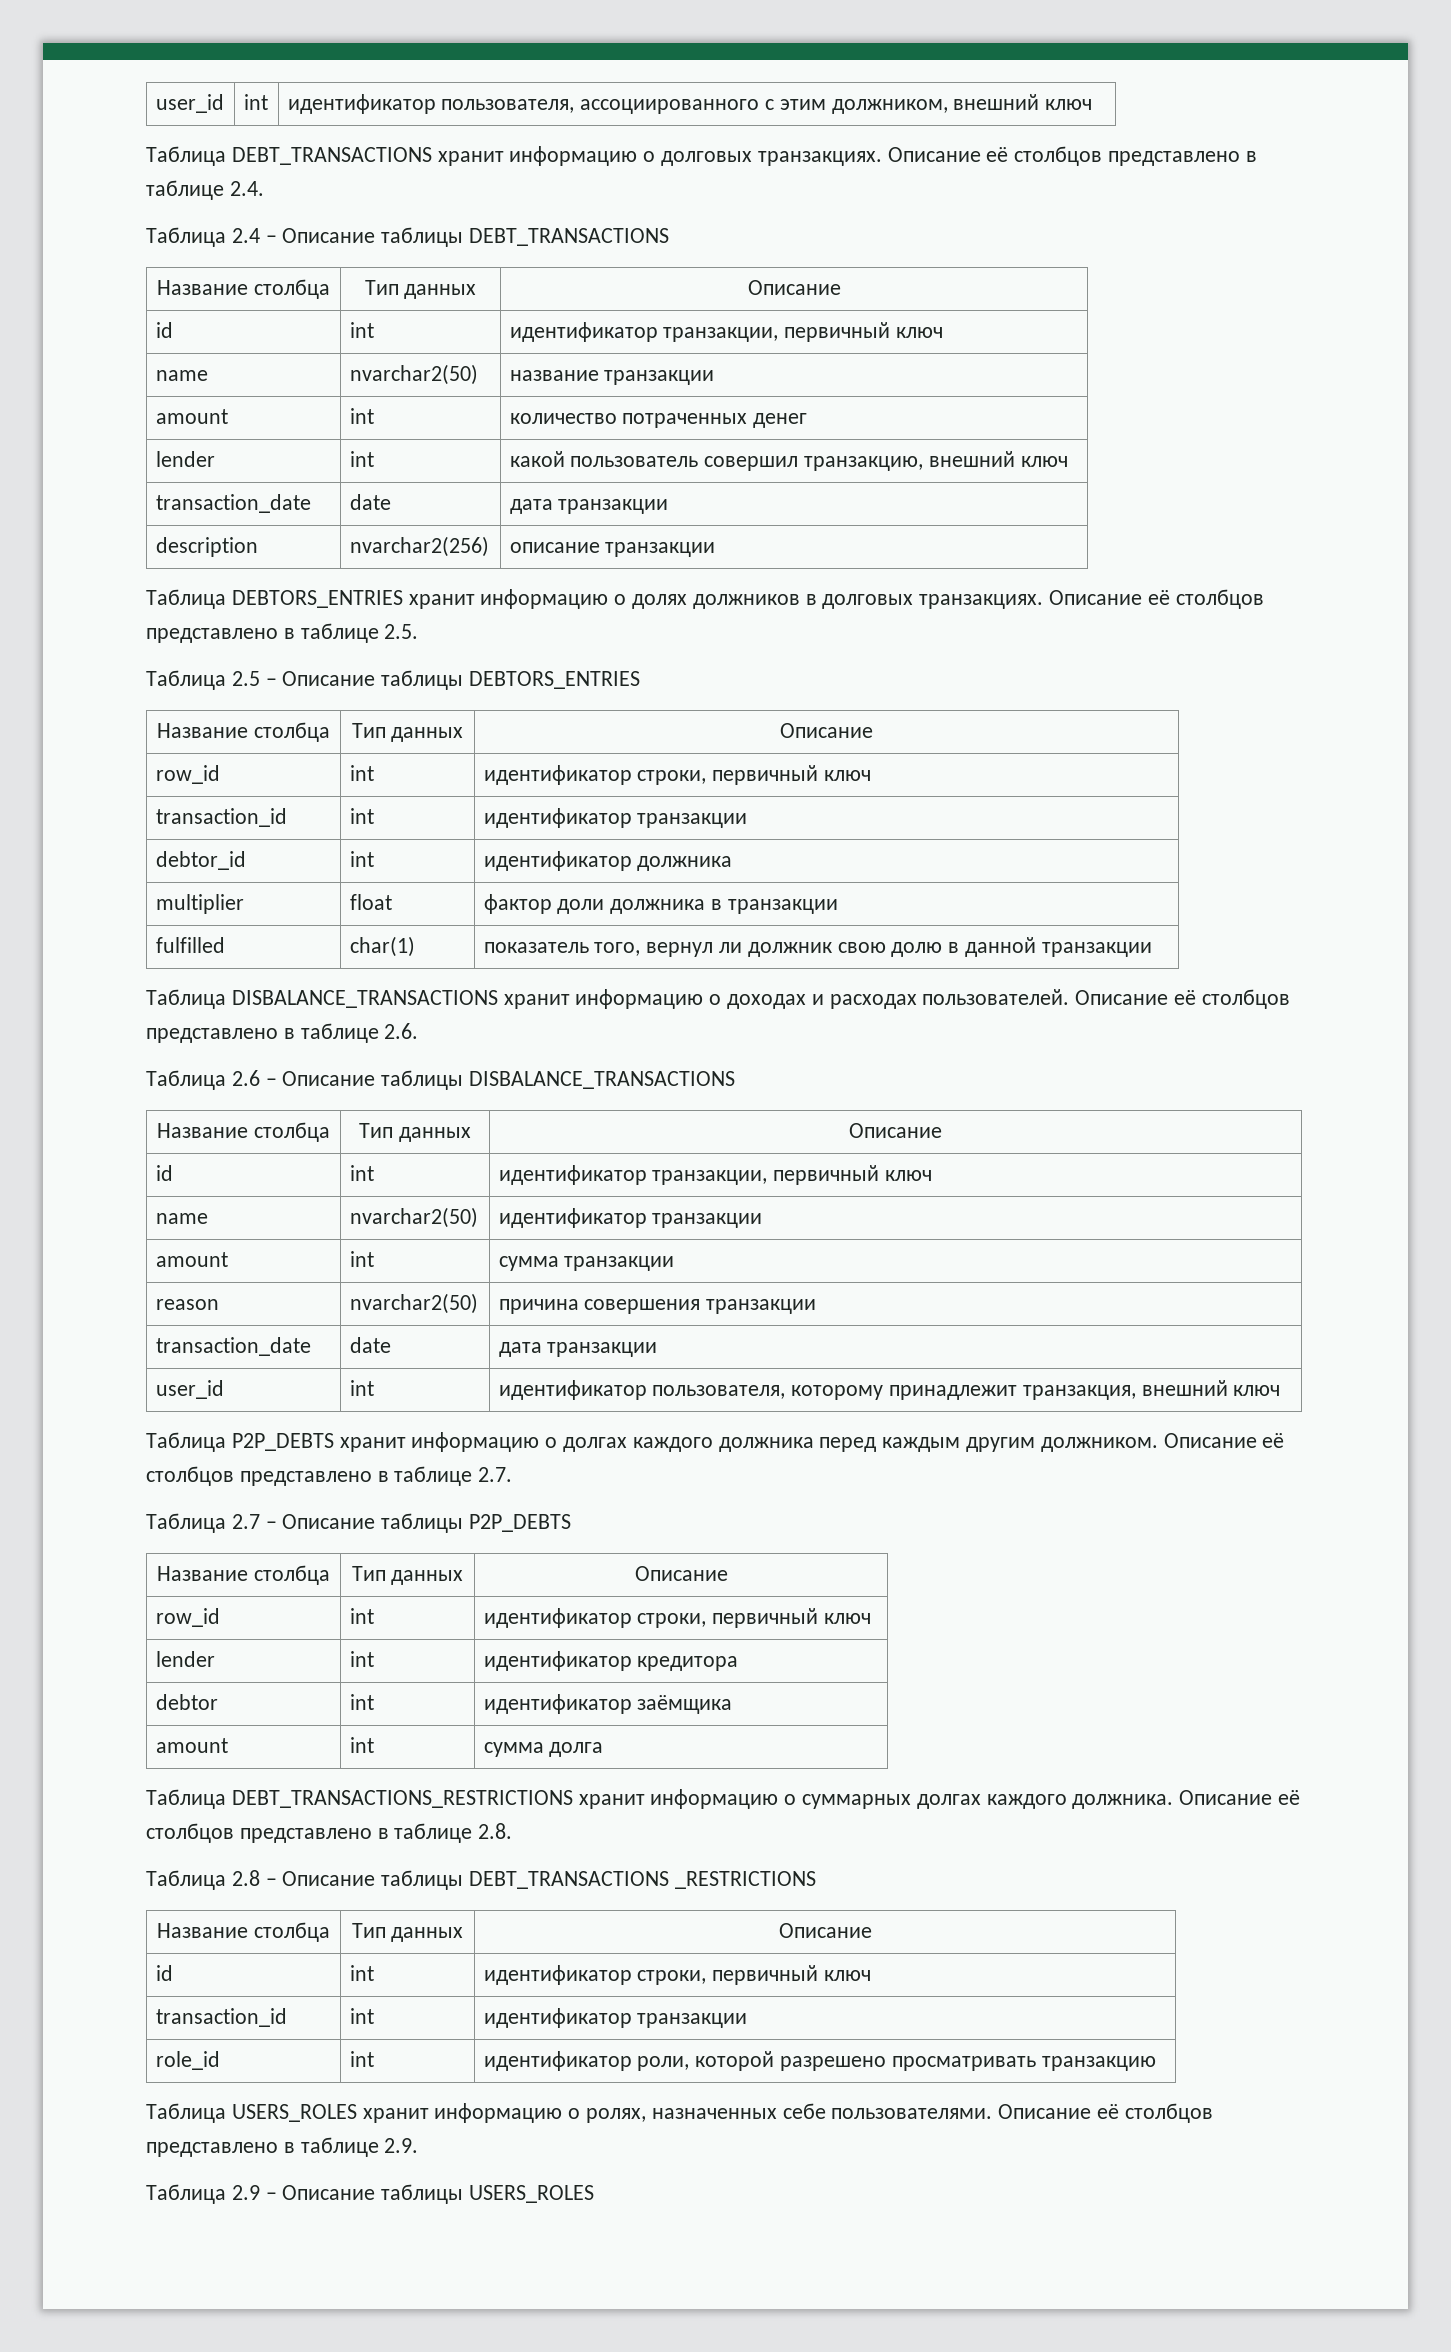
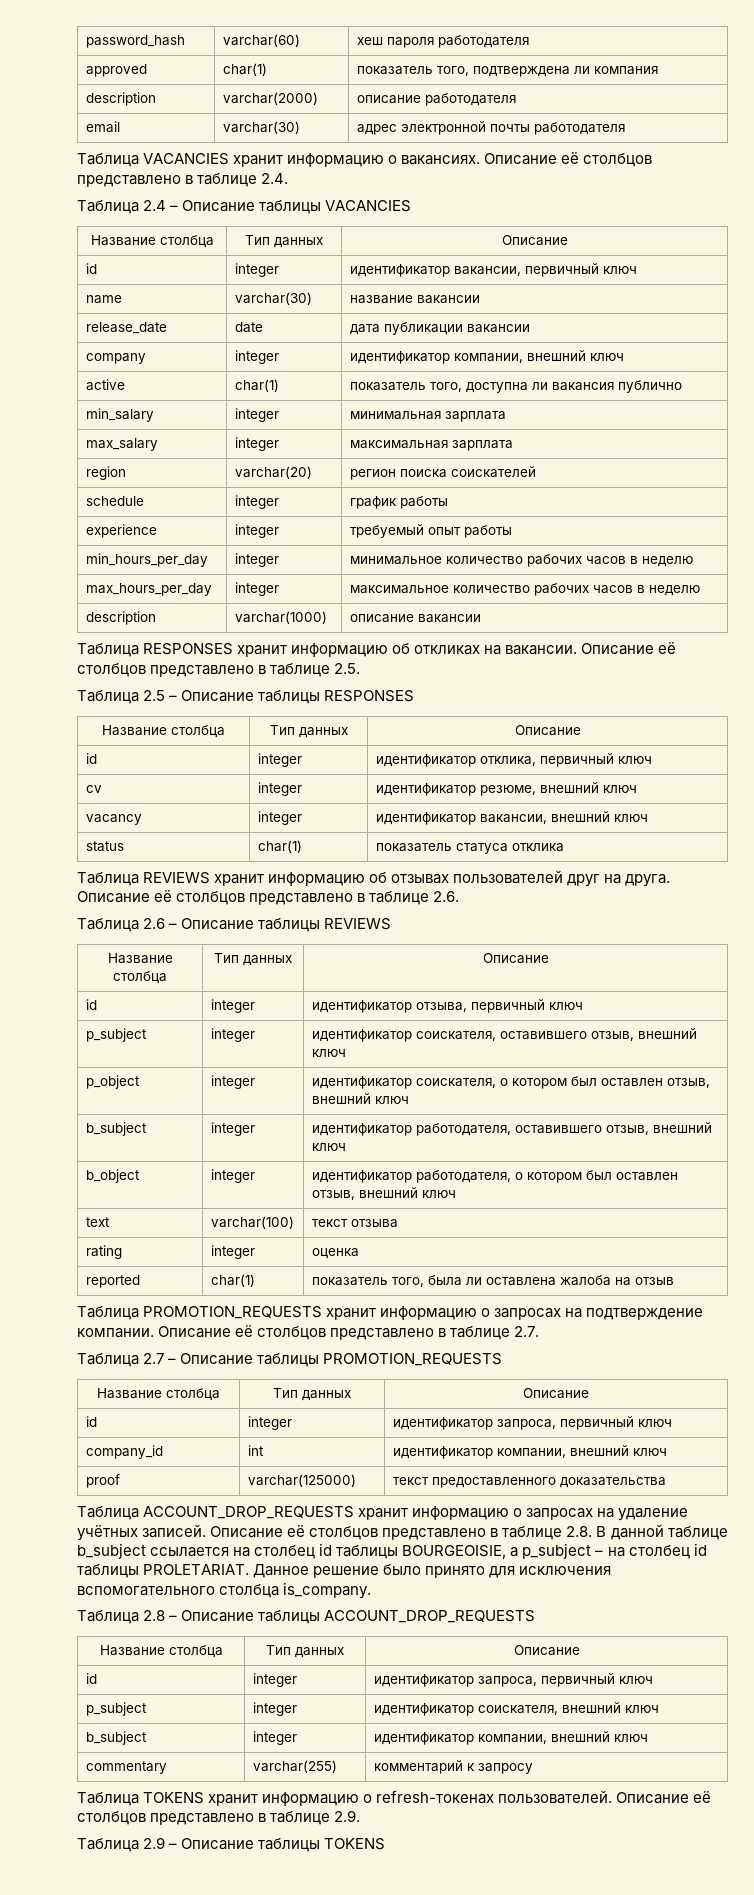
- user_id | int | идентификатор пользователя, ассоциированного с этим должником, внешний ключ
- Таблица DEBT_TRANSACTIONS хранит информацию о долговых транзакциях.
+ password_hash | varchar(60) | хеш пароля работодателя
+ approved | char(1) | показатель того, подтверждена ли компания
+ description | varchar(2000) | описание работодателя
+ email | varchar(30) | адрес электронной почты работодателя
+ Таблица VACANCIES хранит информацию о вакансиях.
- Таблица 2.4 – Описание таблицы DEBT_TRANSACTIONS
+ Таблица 2.4 – Описание таблицы VACANCIES
  Название столбца | Тип данных | Описание
- id | int | идентификатор транзакции, первичный ключ
- name | nvarchar2(50) | название транзакции
- amount | int | количество потраченных денег
- lender | int | какой пользователь совершил транзакцию, внешний ключ
- transaction_date | date | дата транзакции
- description | nvarchar2(256) | описание транзакции
- Таблица DEBTORS_ENTRIES хранит информацию о долях должников в долговых транзакциях.
+ id | integer | идентификатор вакансии, первичный ключ
+ name | varchar(30) | название вакансии
+ release_date | date | дата публикации вакансии
+ company | integer | идентификатор компании, внешний ключ
+ active | char(1) | показатель того, доступна ли вакансия публично
+ min_salary | integer | минимальная зарплата
+ max_salary | integer | максимальная зарплата
+ region | varchar(20) | регион поиска соискателей
+ schedule | integer | график работы
+ experience | integer | требуемый опыт работы
+ min_hours_per_day | integer | минимальное количество рабочих часов в неделю
+ max_hours_per_day | integer | максимальное количество рабочих часов в неделю
+ description | varchar(1000) | описание вакансии
+ Таблица RESPONSES хранит информацию об откликах на вакансии.
- Таблица 2.5 – Описание таблицы DEBTORS_ENTRIES
+ Таблица 2.5 – Описание таблицы RESPONSES
  Название столбца | Тип данных | Описание
- row_id | int | идентификатор строки, первичный ключ
- transaction_id | int | идентификатор транзакции
- debtor_id | int | идентификатор должника
- multiplier | float | фактор доли должника в транзакции
- fulfilled | char(1) | показатель того, вернул ли должник свою долю в данной транзакции
- Таблица DISBALANCE_TRANSACTIONS хранит информацию о доходах и расходах пользователей.
+ id | integer | идентификатор отклика, первичный ключ
+ cv | integer | идентификатор резюме, внешний ключ
+ vacancy | integer | идентификатор вакансии, внешний ключ
+ status | char(1) | показатель статуса отклика
+ Таблица REVIEWS хранит информацию об отзывах пользователей друг на друга.
- Таблица 2.6 – Описание таблицы DISBALANCE_TRANSACTIONS
+ Таблица 2.6 – Описание таблицы REVIEWS
  Название столбца | Тип данных | Описание
- id | int | идентификатор транзакции, первичный ключ
- name | nvarchar2(50) | идентификатор транзакции
- amount | int | сумма транзакции
- reason | nvarchar2(50) | причина совершения транзакции
- transaction_date | date | дата транзакции
- user_id | int | идентификатор пользователя, которому принадлежит транзакция, внешний ключ
- Таблица P2P_DEBTS хранит информацию о долгах каждого должника перед каждым другим должником.
+ id | integer | идентификатор отзыва, первичный ключ
+ p_subject | integer | идентификатор соискателя, оставившего отзыв, внешний ключ
+ p_object | integer | идентификатор соискателя, о котором был оставлен отзыв, внешний ключ
+ b_subject | integer | идентификатор работодателя, оставившего отзыв, внешний ключ
+ b_object | integer | идентификатор работодателя, о котором был оставлен отзыв, внешний ключ
+ text | varchar(100) | текст отзыва
+ rating | integer | оценка
+ reported | char(1) | показатель того, была ли оставлена жалоба на отзыв
+ Таблица PROMOTION_REQUESTS хранит информацию о запросах на подтверждение компании.
- Таблица 2.7 – Описание таблицы P2P_DEBTS
+ Таблица 2.7 – Описание таблицы PROMOTION_REQUESTS
  Название столбца | Тип данных | Описание
- row_id | int | идентификатор строки, первичный ключ
- lender | int | идентификатор кредитора
- debtor | int | идентификатор заёмщика
- amount | int | сумма долга
- Таблица DEBT_TRANSACTIONS_RESTRICTIONS хранит информацию о суммарных долгах каждого должника. Описание её столбцов представлено в таблице 2.8.
- Таблица 2.8 – Описание таблицы DEBT_TRANSACTIONS _RESTRICTIONS
+ id | integer | идентификатор запроса, первичный ключ
+ company_id | int | идентификатор компании, внешний ключ
+ proof | varchar(125000) | текст предоставленного доказательства
+ Таблица ACCOUNT_DROP_REQUESTS хранит информацию о запросах на удаление учётных записей. Описание её столбцов представлено в таблице 2.8. В данной таблице b_subject ссылается на столбец id таблицы BOURGEOISIE, а p_subject – на столбец id таблицы PROLETARIAT. Данное решение было принято для исключения вспомогательного столбца is_company.
+ Таблица 2.8 – Описание таблицы ACCOUNT_DROP_REQUESTS
  Название столбца | Тип данных | Описание
- id | int | идентификатор строки, первичный ключ
- transaction_id | int | идентификатор транзакции
- role_id | int | идентификатор роли, которой разрешено просматривать транзакцию
- Таблица USERS_ROLES хранит информацию о ролях, назначенных себе пользователями.
+ id | integer | идентификатор запроса, первичный ключ
+ p_subject | integer | идентификатор соискателя, внешний ключ
+ b_subject | integer | идентификатор компании, внешний ключ
+ commentary | varchar(255) | комментарий к запросу
+ Таблица TOKENS хранит информацию о refresh-токенах пользователей.
- Таблица 2.9 – Описание таблицы USERS_ROLES
+ Таблица 2.9 – Описание таблицы TOKENS

